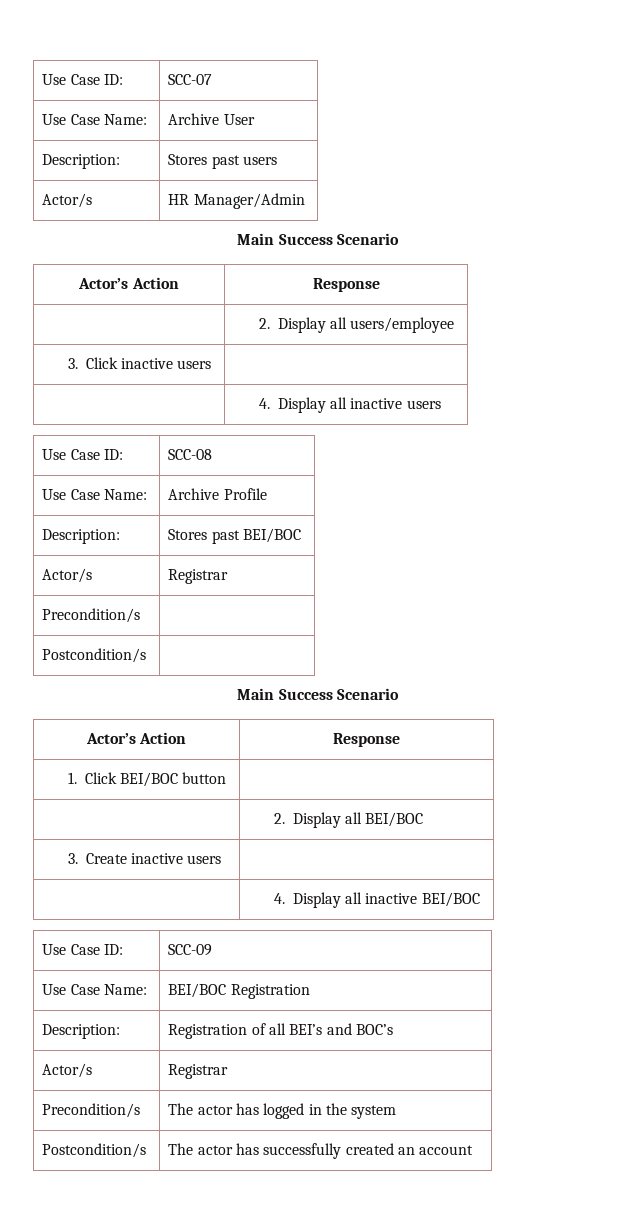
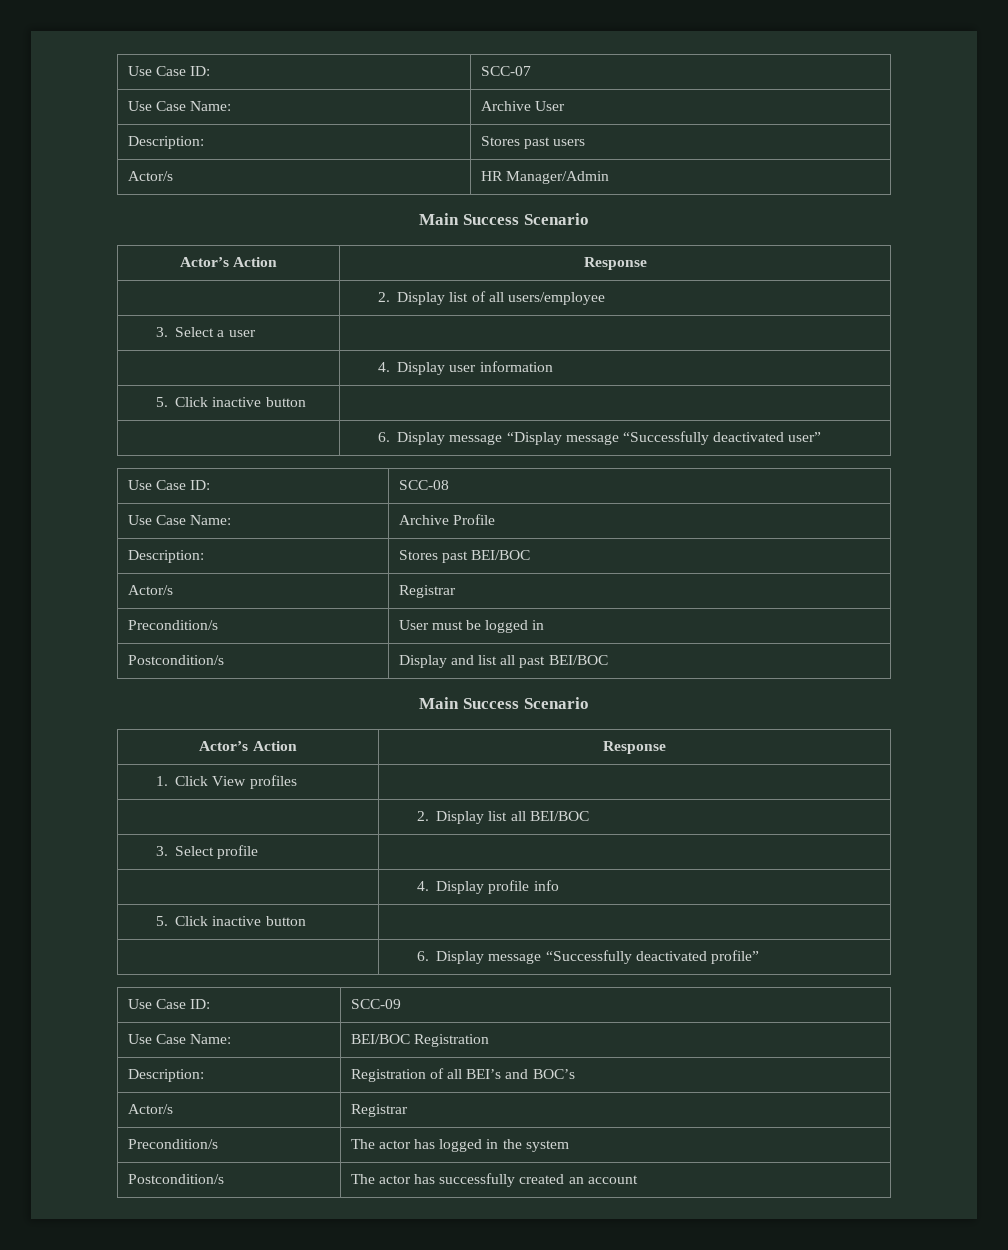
- | 2. Display all users/employee
+ | 2. Display list of all users/employee
- 3. Click inactive users |
- | 4. Display all inactive users
+ 3. Select a user |
+ | 4. Display user information
+ 5. Click inactive button |
+ | 6. Display message “Display message “Successfully deactivated user”
  Description: | Stores past BEI/BOC
  Actor/s | Registrar
- Precondition/s |
- Postcondition/s |
+ Precondition/s | User must be logged in
+ Postcondition/s | Display and list all past BEI/BOC
- 1. Click BEI/BOC button |
- | 2. Display all BEI/BOC
- 3. Create inactive users |
- | 4. Display all inactive BEI/BOC
+ 1. Click View profiles |
+ | 2. Display list all BEI/BOC
+ 3. Select profile |
+ | 4. Display profile info
+ 5. Click inactive button |
+ | 6. Display message “Successfully deactivated profile”

